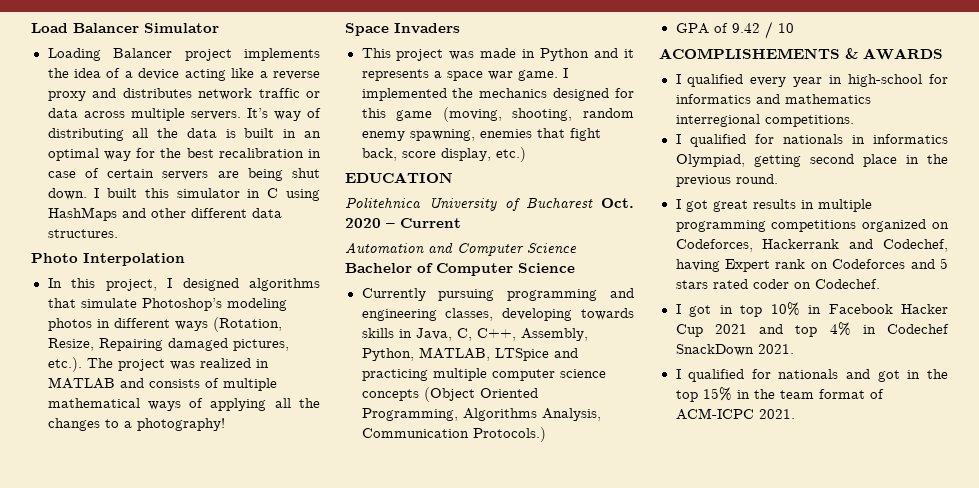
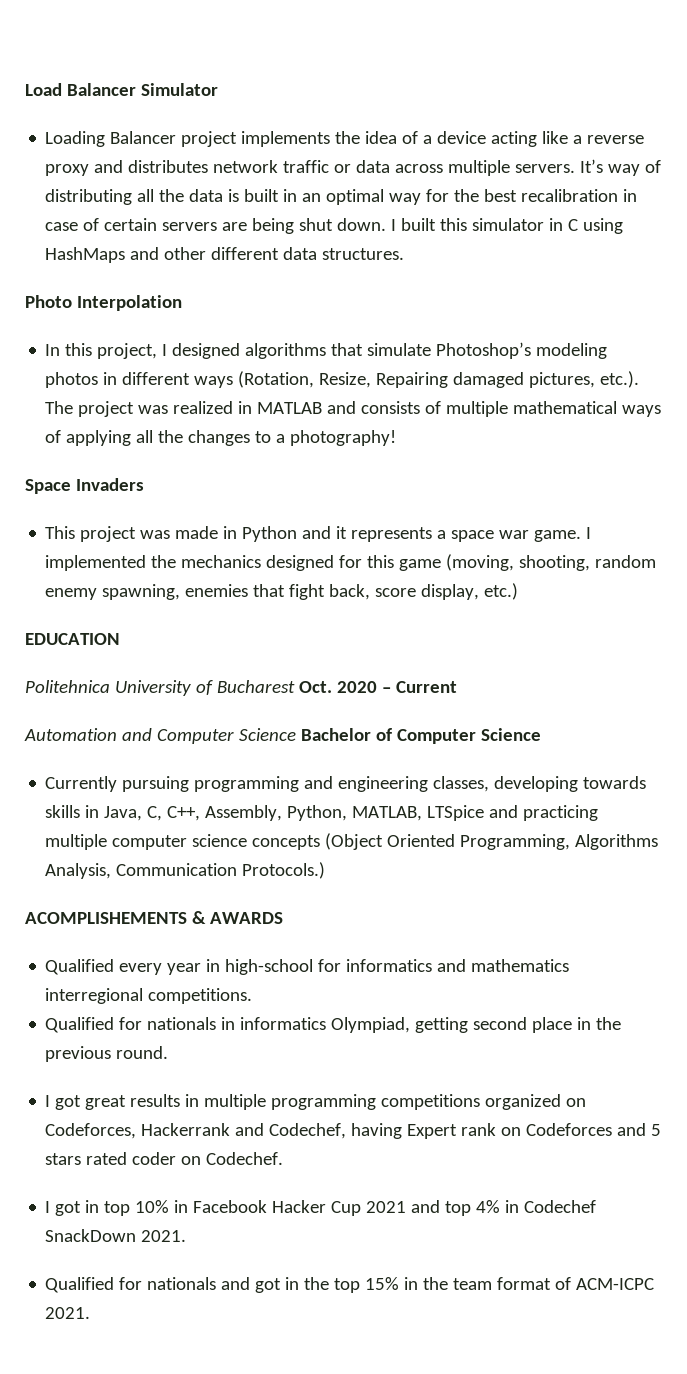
- GPA of 9.42 / 10
- I qualified every year in high-school for informatics and mathematics interregional competitions.
+ Qualified every year in high-school for informatics and mathematics interregional competitions.
- I qualified for nationals in informatics Olympiad, getting second place in the previous round.
+ Qualified for nationals in informatics Olympiad, getting second place in the previous round.
- I qualified for nationals and got in the top 15% in the team format of ACM-ICPC 2021.
+ Qualified for nationals and got in the top 15% in the team format of ACM-ICPC 2021.

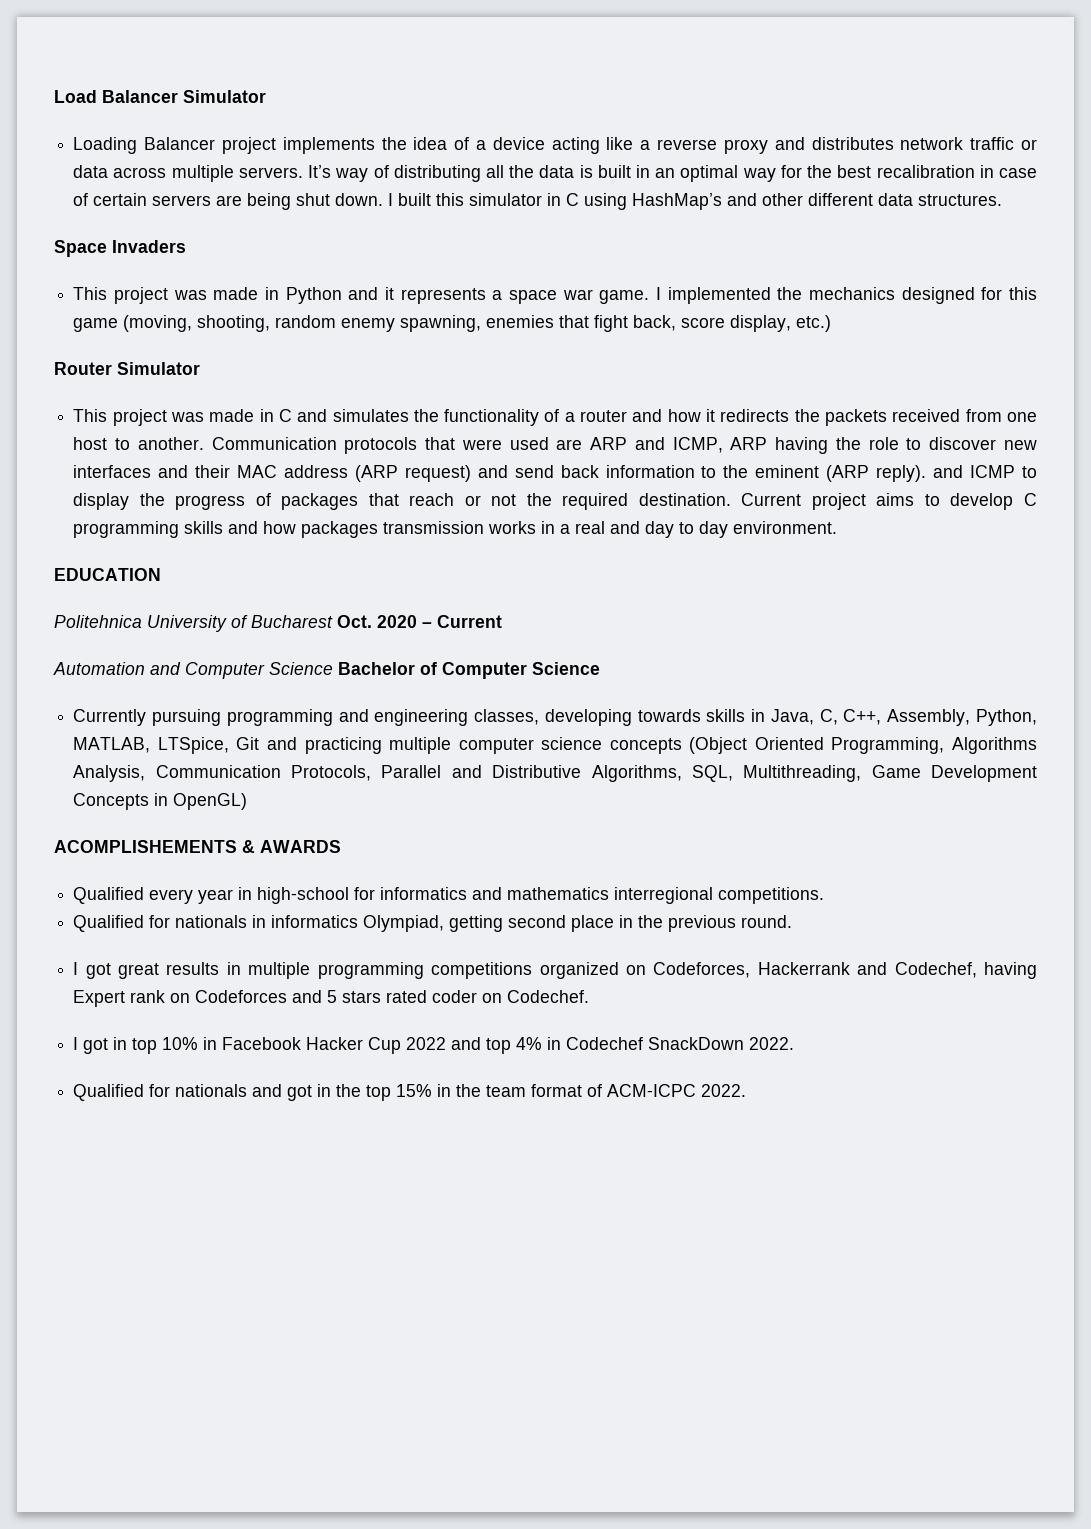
- I built this simulator in C using HashMaps and other different data structures.
+ I built this simulator in C using HashMap’s and other different data structures.
- Photo Interpolation
- In this project, I designed algorithms that simulate Photoshop’s modeling photos in different ways (Rotation, Resize, Repairing damaged pictures, etc.). The project was realized in MATLAB and consists of multiple mathematical ways of applying all the changes to a photography!
+ Router Simulator
+ This project was made in C and simulates the functionality of a router and how it redirects the packets received from one host to another. Communication protocols that were used are ARP and ICMP, ARP having the role to discover new interfaces and their MAC address (ARP request) and send back information to the eminent (ARP reply). and ICMP to display the progress of packages that reach or not the required destination. Current project aims to develop C programming skills and how packages transmission works in a real and day to day environment.
- Currently pursuing programming and engineering classes, developing towards skills in Java, C, C++, Assembly, Python, MATLAB, LTSpice and practicing multiple computer science concepts (Object Oriented Programming, Algorithms Analysis, Communication Protocols.)
+ Currently pursuing programming and engineering classes, developing towards skills in Java, C, C++, Assembly, Python, MATLAB, LTSpice, Git and practicing multiple computer science concepts (Object Oriented Programming, Algorithms Analysis, Communication Protocols, Parallel and Distributive Algorithms, SQL, Multithreading, Game Development Concepts in OpenGL)
- I got in top 10% in Facebook Hacker Cup 2021 and top 4% in Codechef SnackDown 2021.
+ I got in top 10% in Facebook Hacker Cup 2022 and top 4% in Codechef SnackDown 2022.
- Qualified for nationals and got in the top 15% in the team format of ACM-ICPC 2021.
+ Qualified for nationals and got in the top 15% in the team format of ACM-ICPC 2022.

